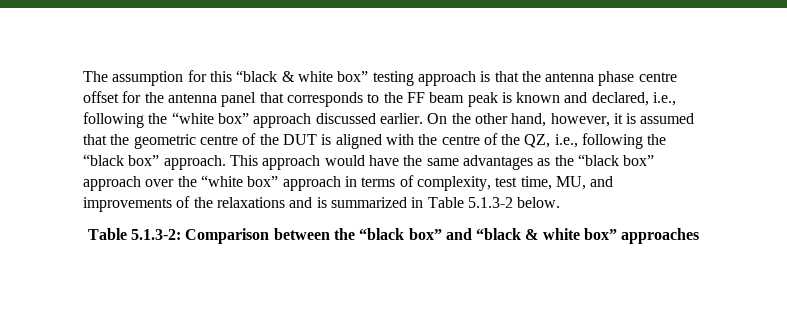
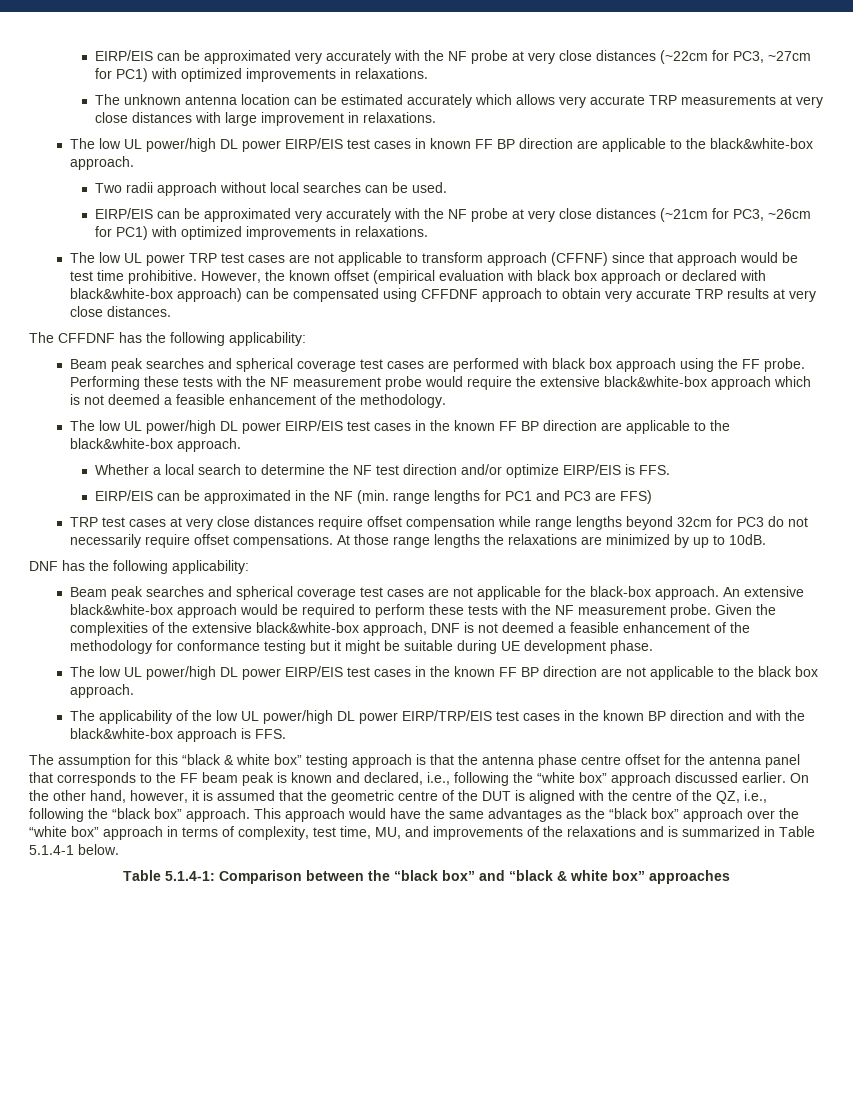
+ EIRP/EIS can be approximated very accurately with the NF probe at very close distances (~22cm for PC3, ~27cm for PC1) with optimized improvements in relaxations.
+ The unknown antenna location can be estimated accurately which allows very accurate TRP measurements at very close distances with large improvement in relaxations.
+ The low UL power/high DL power EIRP/EIS test cases in known FF BP direction are applicable to the black&white-box approach.
+ Two radii approach without local searches can be used.
+ EIRP/EIS can be approximated very accurately with the NF probe at very close distances (~21cm for PC3, ~26cm for PC1) with optimized improvements in relaxations.
+ The low UL power TRP test cases are not applicable to transform approach (CFFNF) since that approach would be test time prohibitive. However, the known offset (empirical evaluation with black box approach or declared with black&white-box approach) can be compensated using CFFDNF approach to obtain very accurate TRP results at very close distances.
+ The CFFDNF has the following applicability:
+ Beam peak searches and spherical coverage test cases are performed with black box approach using the FF probe. Performing these tests with the NF measurement probe would require the extensive black&white-box approach which is not deemed a feasible enhancement of the methodology.
+ The low UL power/high DL power EIRP/EIS test cases in the known FF BP direction are applicable to the black&white-box approach.
+ Whether a local search to determine the NF test direction and/or optimize EIRP/EIS is FFS.
+ EIRP/EIS can be approximated in the NF (min. range lengths for PC1 and PC3 are FFS)
+ TRP test cases at very close distances require offset compensation while range lengths beyond 32cm for PC3 do not necessarily require offset compensations. At those range lengths the relaxations are minimized by up to 10dB.
+ DNF has the following applicability:
+ Beam peak searches and spherical coverage test cases are not applicable for the black-box approach. An extensive black&white-box approach would be required to perform these tests with the NF measurement probe. Given the complexities of the extensive black&white-box approach, DNF is not deemed a feasible enhancement of the methodology for conformance testing but it might be suitable during UE development phase.
+ The low UL power/high DL power EIRP/EIS test cases in the known FF BP direction are not applicable to the black box approach.
+ The applicability of the low UL power/high DL power EIRP/TRP/EIS test cases in the known BP direction and with the black&white-box approach is FFS.
- This approach would have the same advantages as the “black box” approach over the “white box” approach in terms of complexity, test time, MU, and improvements of the relaxations and is summarized in Table 5.1.3-2 below.
+ This approach would have the same advantages as the “black box” approach over the “white box” approach in terms of complexity, test time, MU, and improvements of the relaxations and is summarized in Table 5.1.4-1 below.
- Table 5.1.3-2: Comparison between the “black box” and “black & white box” approaches
+ Table 5.1.4-1: Comparison between the “black box” and “black & white box” approaches

